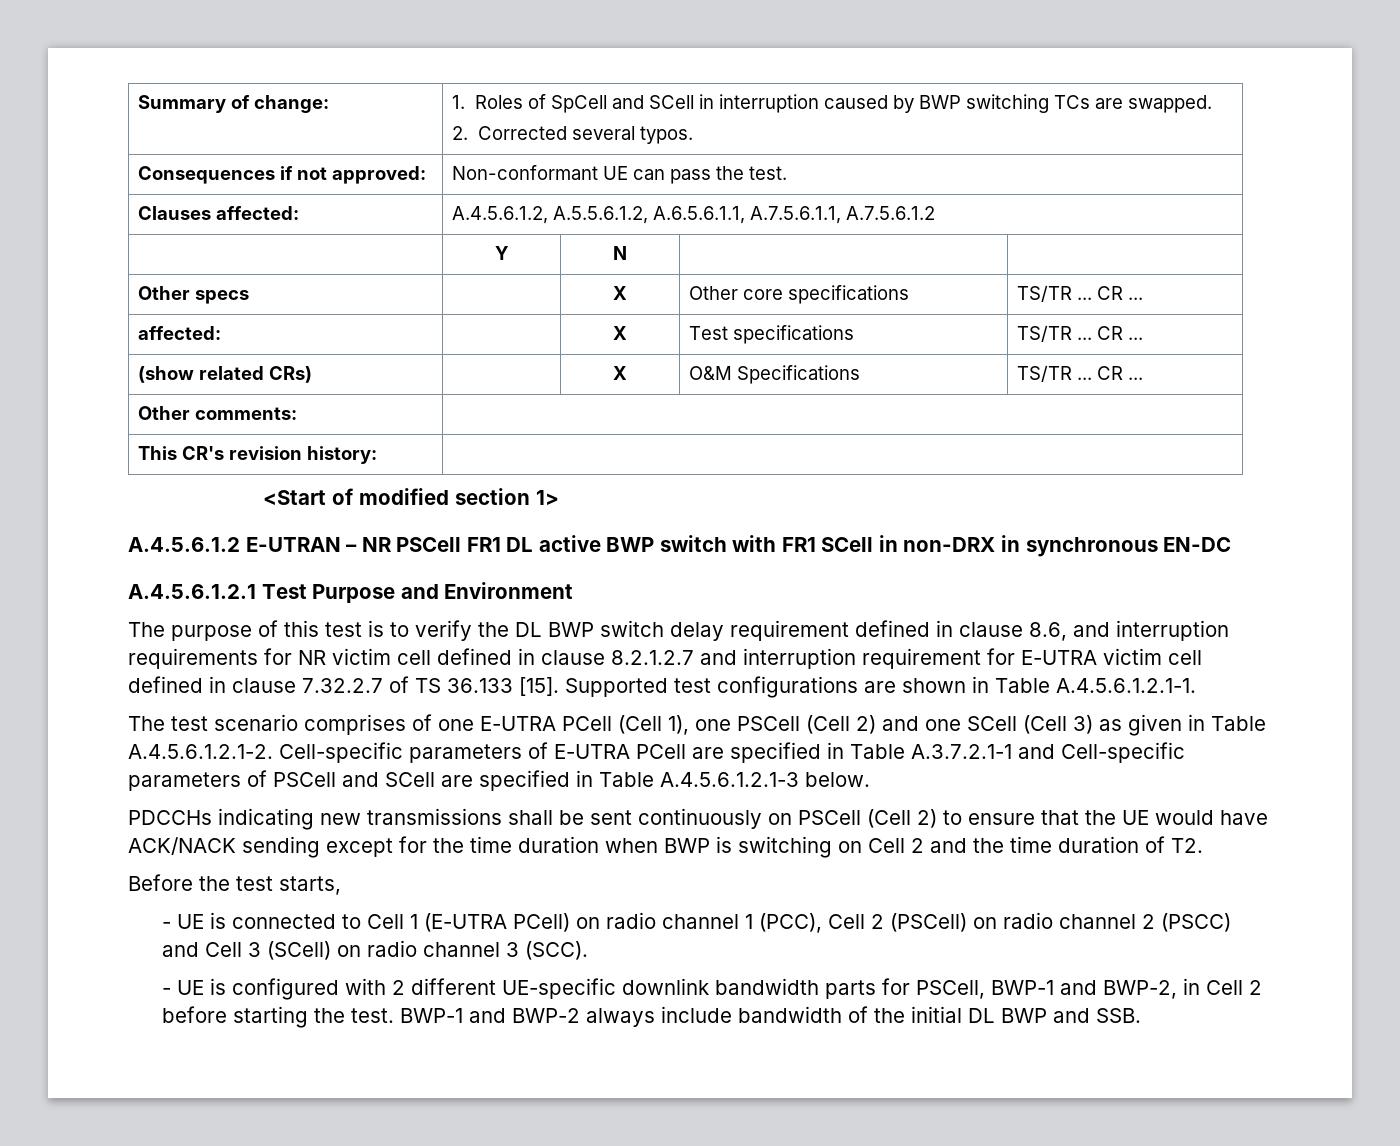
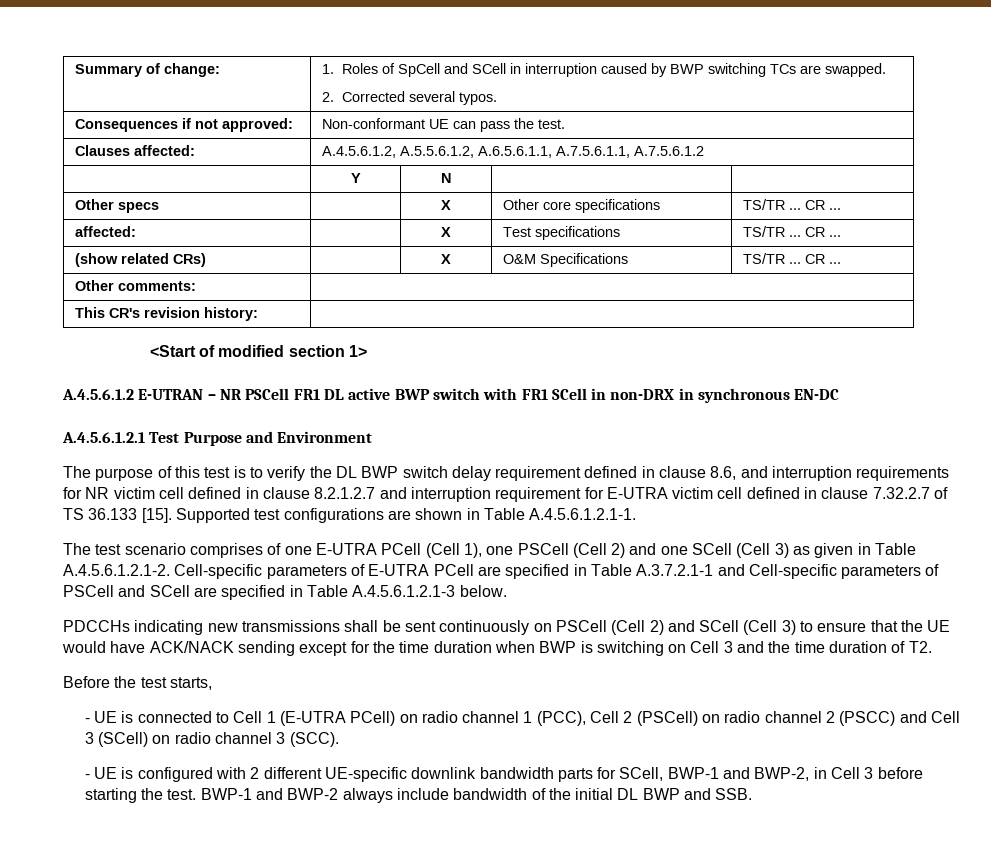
- PDCCHs indicating new transmissions shall be sent continuously on PSCell (Cell 2) to ensure that the UE would have ACK/NACK sending except for the time duration when BWP is switching on Cell 2 and the time duration of T2.
+ PDCCHs indicating new transmissions shall be sent continuously on PSCell (Cell 2) and SCell (Cell 3) to ensure that the UE would have ACK/NACK sending except for the time duration when BWP is switching on Cell 3 and the time duration of T2.
- - UE is configured with 2 different UE-specific downlink bandwidth parts for PSCell, BWP-1 and BWP-2, in Cell 2 before starting the test.
+ - UE is configured with 2 different UE-specific downlink bandwidth parts for SCell, BWP-1 and BWP-2, in Cell 3 before starting the test.

